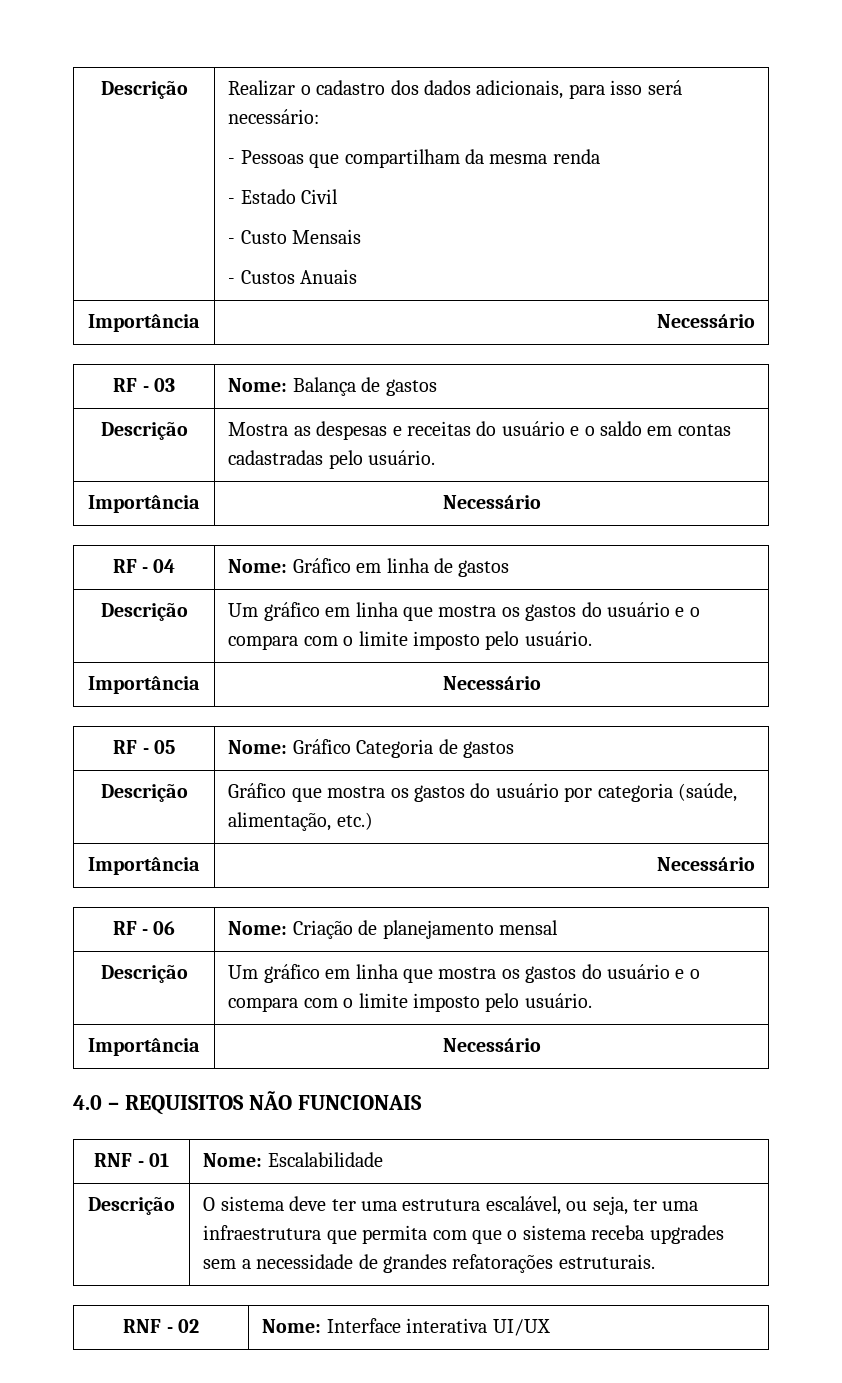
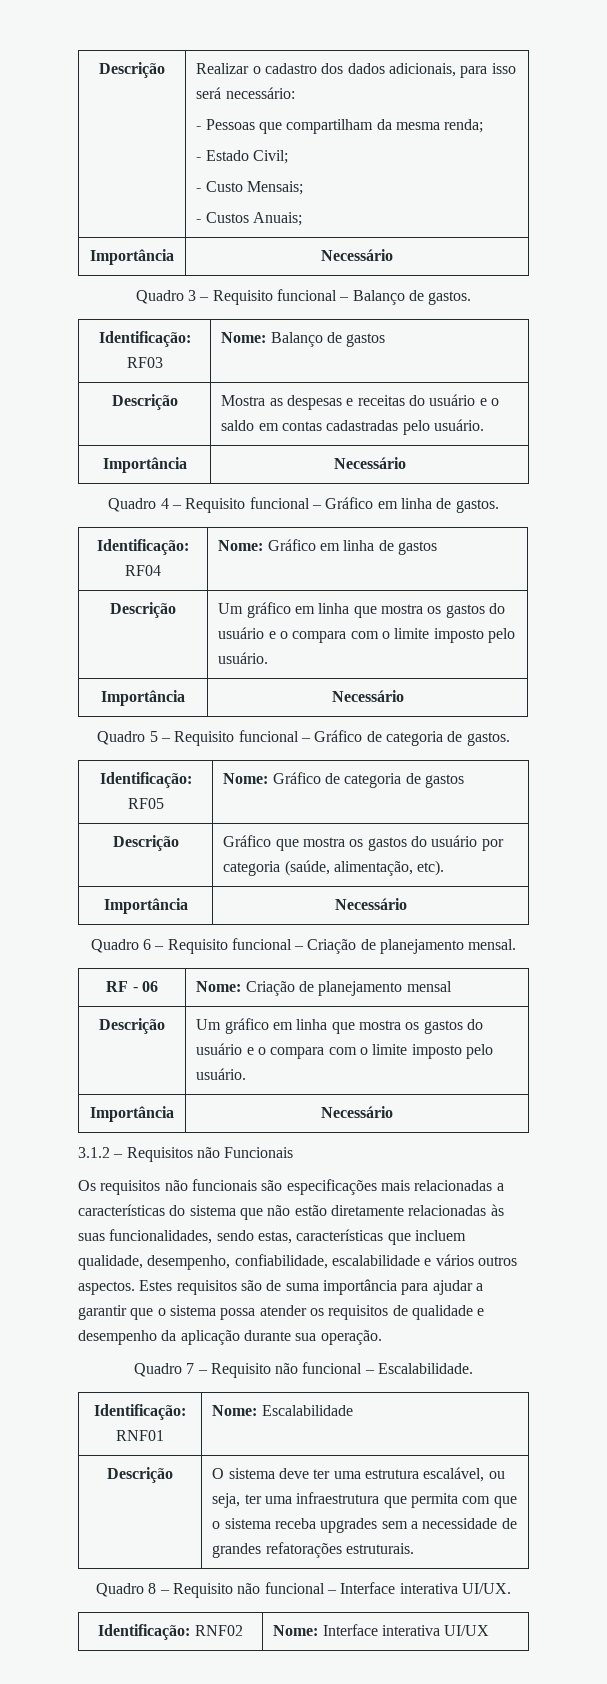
  Descrição | Realizar o cadastro dos dados adicionais, para isso será necessário:
- - Pessoas que compartilham da mesma renda
- - Estado Civil
- - Custo Mensais
- - Custos Anuais
+ - Pessoas que compartilham da mesma renda;
+ - Estado Civil;
+ - Custo Mensais;
+ - Custos Anuais;
  Importância | Necessário
- RF - 03 | Nome: Balança de gastos
+ Quadro 3 – Requisito funcional – Balanço de gastos.
+ Identificação: RF03 | Nome: Balanço de gastos
- RF - 04 | Nome: Gráfico em linha de gastos
+ Quadro 4 – Requisito funcional – Gráfico em linha de gastos.
+ Identificação: RF04 | Nome: Gráfico em linha de gastos
- RF - 05 | Nome: Gráfico Categoria de gastos
+ Quadro 5 – Requisito funcional – Gráfico de categoria de gastos.
+ Identificação: RF05 | Nome: Gráfico de categoria de gastos
- Descrição | Gráfico que mostra os gastos do usuário por categoria (saúde, alimentação, etc.)
+ Descrição | Gráfico que mostra os gastos do usuário por categoria (saúde, alimentação, etc).
  Importância | Necessário
+ Quadro 6 – Requisito funcional – Criação de planejamento mensal.
- 4.0 – REQUISITOS NÃO FUNCIONAIS
- RNF - 01 | Nome: Escalabilidade
+ 3.1.2 – Requisitos não Funcionais
+ Os requisitos não funcionais são especificações mais relacionadas a características do sistema que não estão diretamente relacionadas às suas funcionalidades, sendo estas, características que incluem qualidade, desempenho, confiabilidade, escalabilidade e vários outros aspectos. Estes requisitos são de suma importância para ajudar a garantir que o sistema possa atender os requisitos de qualidade e desempenho da aplicação durante sua operação.
+ Quadro 7 – Requisito não funcional – Escalabilidade.
+ Identificação: RNF01 | Nome: Escalabilidade
- RNF - 02 | Nome: Interface interativa UI/UX
+ Quadro 8 – Requisito não funcional – Interface interativa UI/UX.
+ Identificação: RNF02 | Nome: Interface interativa UI/UX

